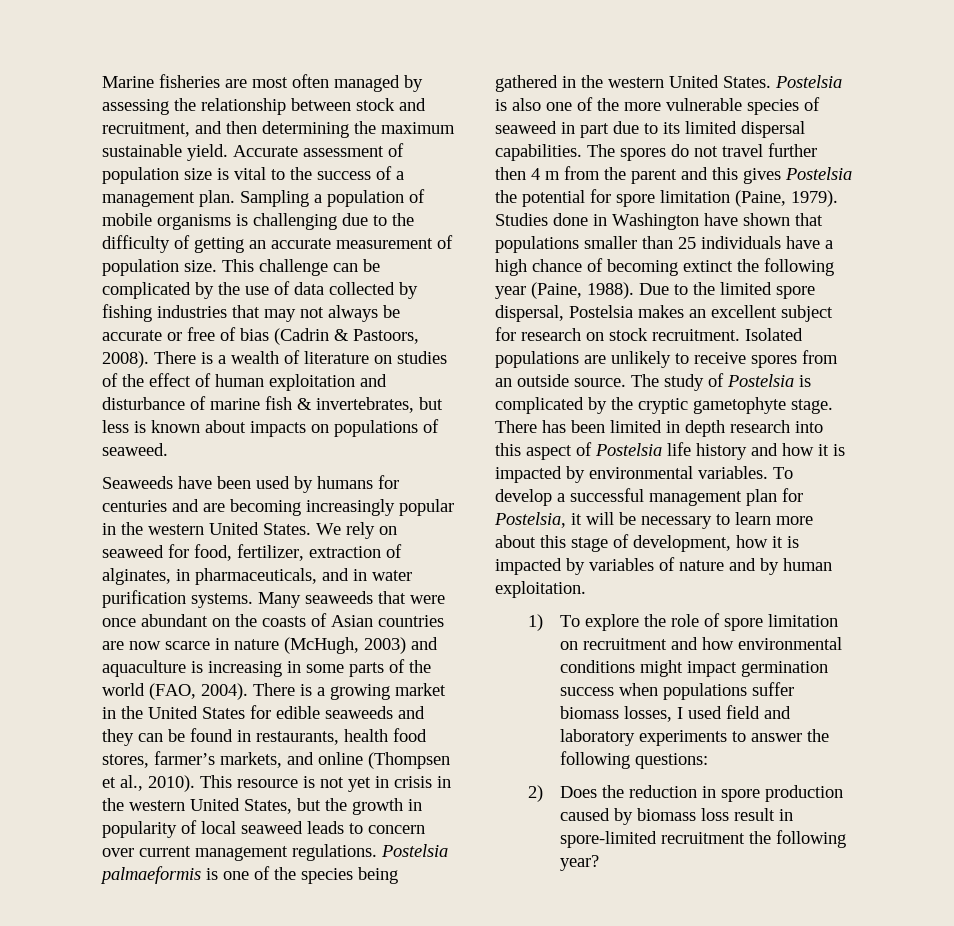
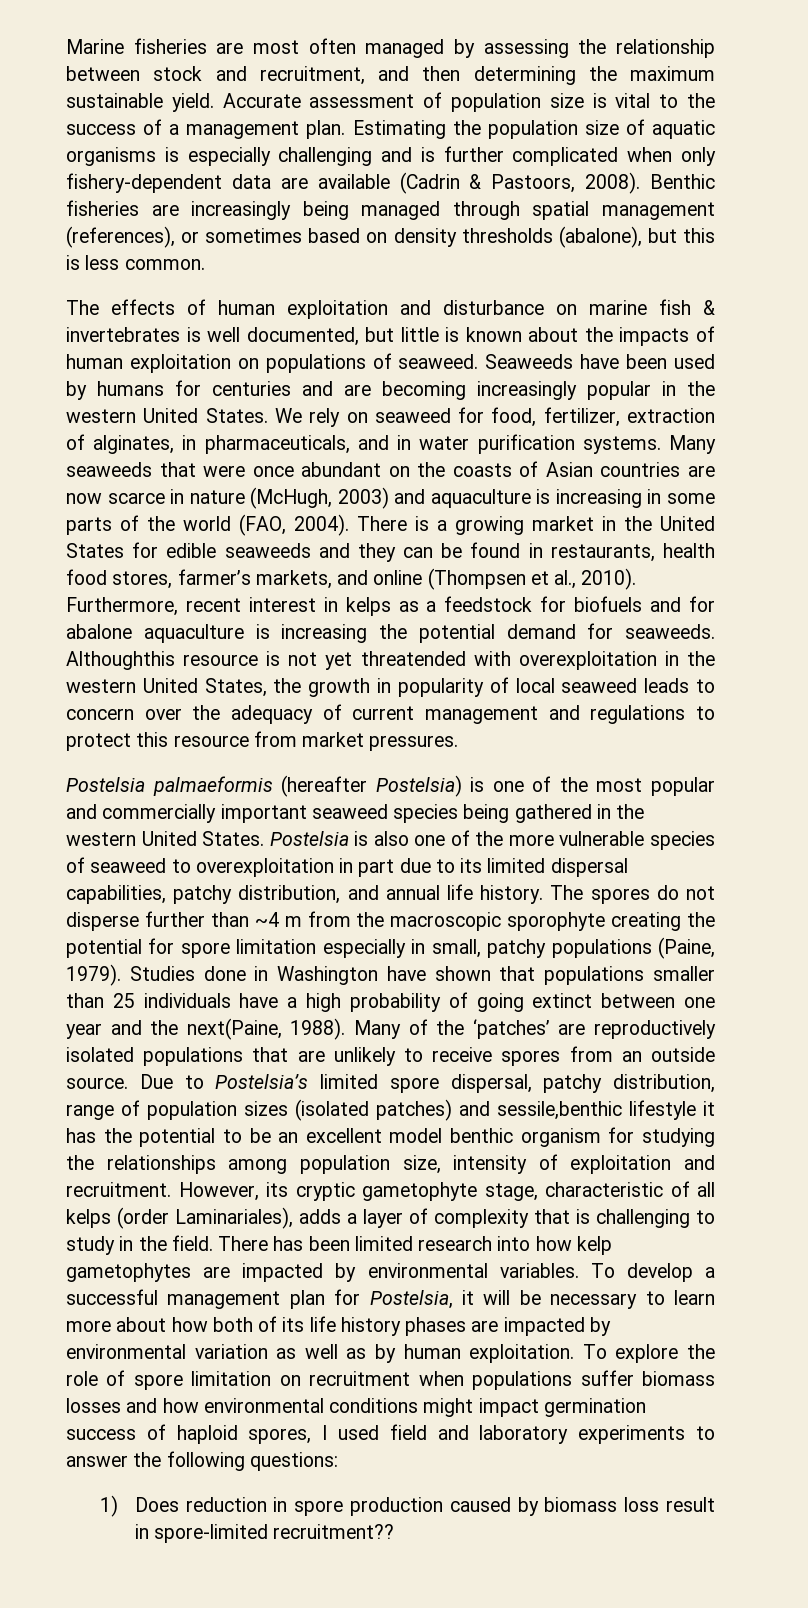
- Sampling a population of mobile organisms is challenging due to the difficulty of getting an accurate measurement of population size. This challenge can be complicated by the use of data collected by fishing industries that may not always be accurate or free of bias (Cadrin & Pastoors, 2008). There is a wealth of literature on studies of the effect of human exploitation and disturbance of marine fish & invertebrates, but less is known about impacts on populations of seaweed.
- Seaweeds have been used by humans for centuries and are becoming increasingly popular in the western United States.
+ Estimating the population size of aquatic organisms is especially challenging and is further complicated when only fishery-dependent data are available (Cadrin & Pastoors, 2008). Benthic fisheries are increasingly being managed through spatial management (references), or sometimes based on density thresholds (abalone), but this is less common.
+ The effects of human exploitation and disturbance on marine fish & invertebrates is well documented, but little is known about the impacts of human exploitation on populations of seaweed. Seaweeds have been used by humans for centuries and are becoming increasingly popular in the western United States.
- This resource is not yet in crisis in the western United States, but the growth in popularity of local seaweed leads to concern over current management regulations. Postelsia palmaeformis is one of the species being gathered in the western United States.
+ Furthermore, recent interest in kelps as a feedstock for biofuels and for abalone aquaculture is increasing the potential demand for seaweeds. Althoughthis resource is not yet threatended with overexploitation in the western United States, the growth in popularity of local seaweed leads to concern over the adequacy of current management and regulations to protect this resource from market pressures.
+ Postelsia palmaeformis (hereafter Postelsia) is one of the most popular and commercially important seaweed species being gathered in the western United States.
- Postelsia is also one of the more vulnerable species of seaweed in part due to its limited dispersal capabilities. The spores do not travel further then 4 m from the parent and this gives Postelsia the potential for spore limitation (Paine, 1979).
+ Postelsia is also one of the more vulnerable species of seaweed to overexploitation in part due to its limited dispersal capabilities, patchy distribution, and annual life history. The spores do not disperse further than ~4 m from the macroscopic sporophyte creating the potential for spore limitation especially in small, patchy populations (Paine, 1979).
- Studies done in Washington have shown that populations smaller than 25 individuals have a high chance of becoming extinct the following year (Paine, 1988). Due to the limited spore dispersal, Postelsia makes an excellent subject for research on stock recruitment. Isolated populations are unlikely to receive spores from an outside source.
+ Studies done in Washington have shown that populations smaller than 25 individuals have a high probability of going extinct between one year and the next(Paine, 1988). Many of the ‘patches’ are reproductively isolated populations that are unlikely to receive spores from an outside source.
- The study of Postelsia is complicated by the cryptic gametophyte stage. There has been limited in depth research into this aspect of Postelsia life history and how it is impacted by environmental variables.
+ Due to Postelsia’s limited spore dispersal, patchy distribution, range of population sizes (isolated patches) and sessile,benthic lifestyle it has the potential to be an excellent model benthic organism for studying the relationships among population size, intensity of exploitation and recruitment. However, its cryptic gametophyte stage, characteristic of all kelps (order Laminariales), adds a layer of complexity that is challenging to study in the field. There has been limited research into how kelp gametophytes are impacted by environmental variables.
- To develop a successful management plan for Postelsia, it will be necessary to learn more about this stage of development, how it is impacted by variables of nature and by human exploitation.
- 1) To explore the role of spore limitation on recruitment and how environmental conditions might impact germination success when populations suffer biomass losses, I used field and laboratory experiments to answer the following questions:
+ To develop a successful management plan for Postelsia, it will be necessary to learn more about how both of its life history phases are impacted by environmental variation as well as by human exploitation. To explore the role of spore limitation on recruitment when populations suffer biomass losses and how environmental conditions might impact germination success of haploid spores, I used field and laboratory experiments to answer the following questions:
- 2) Does the reduction in spore production caused by biomass loss result in spore-limited recruitment the following year?
+ 1) Does reduction in spore production caused by biomass loss result in spore-limited recruitment??

